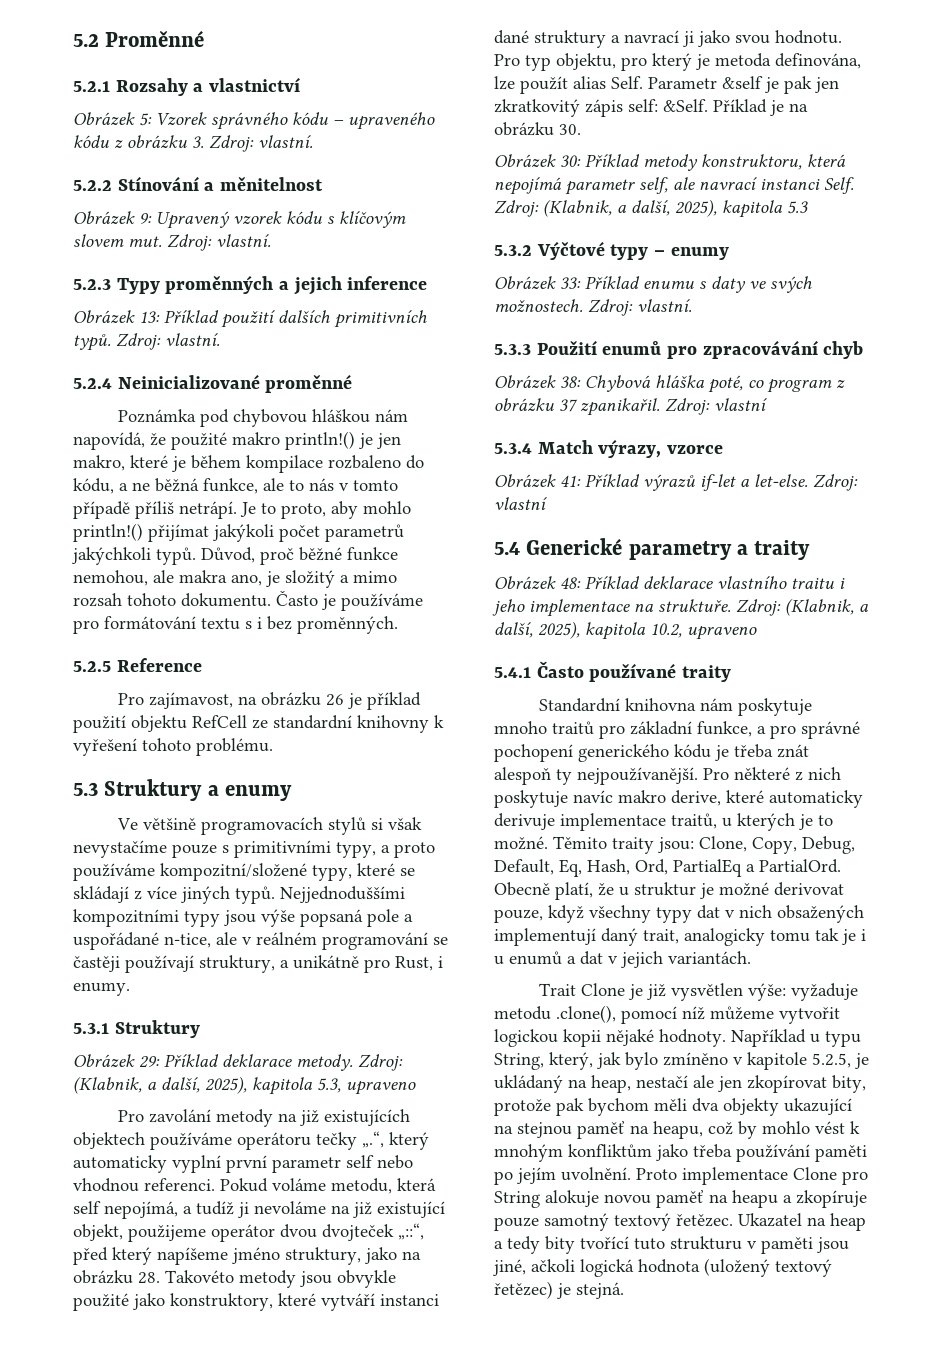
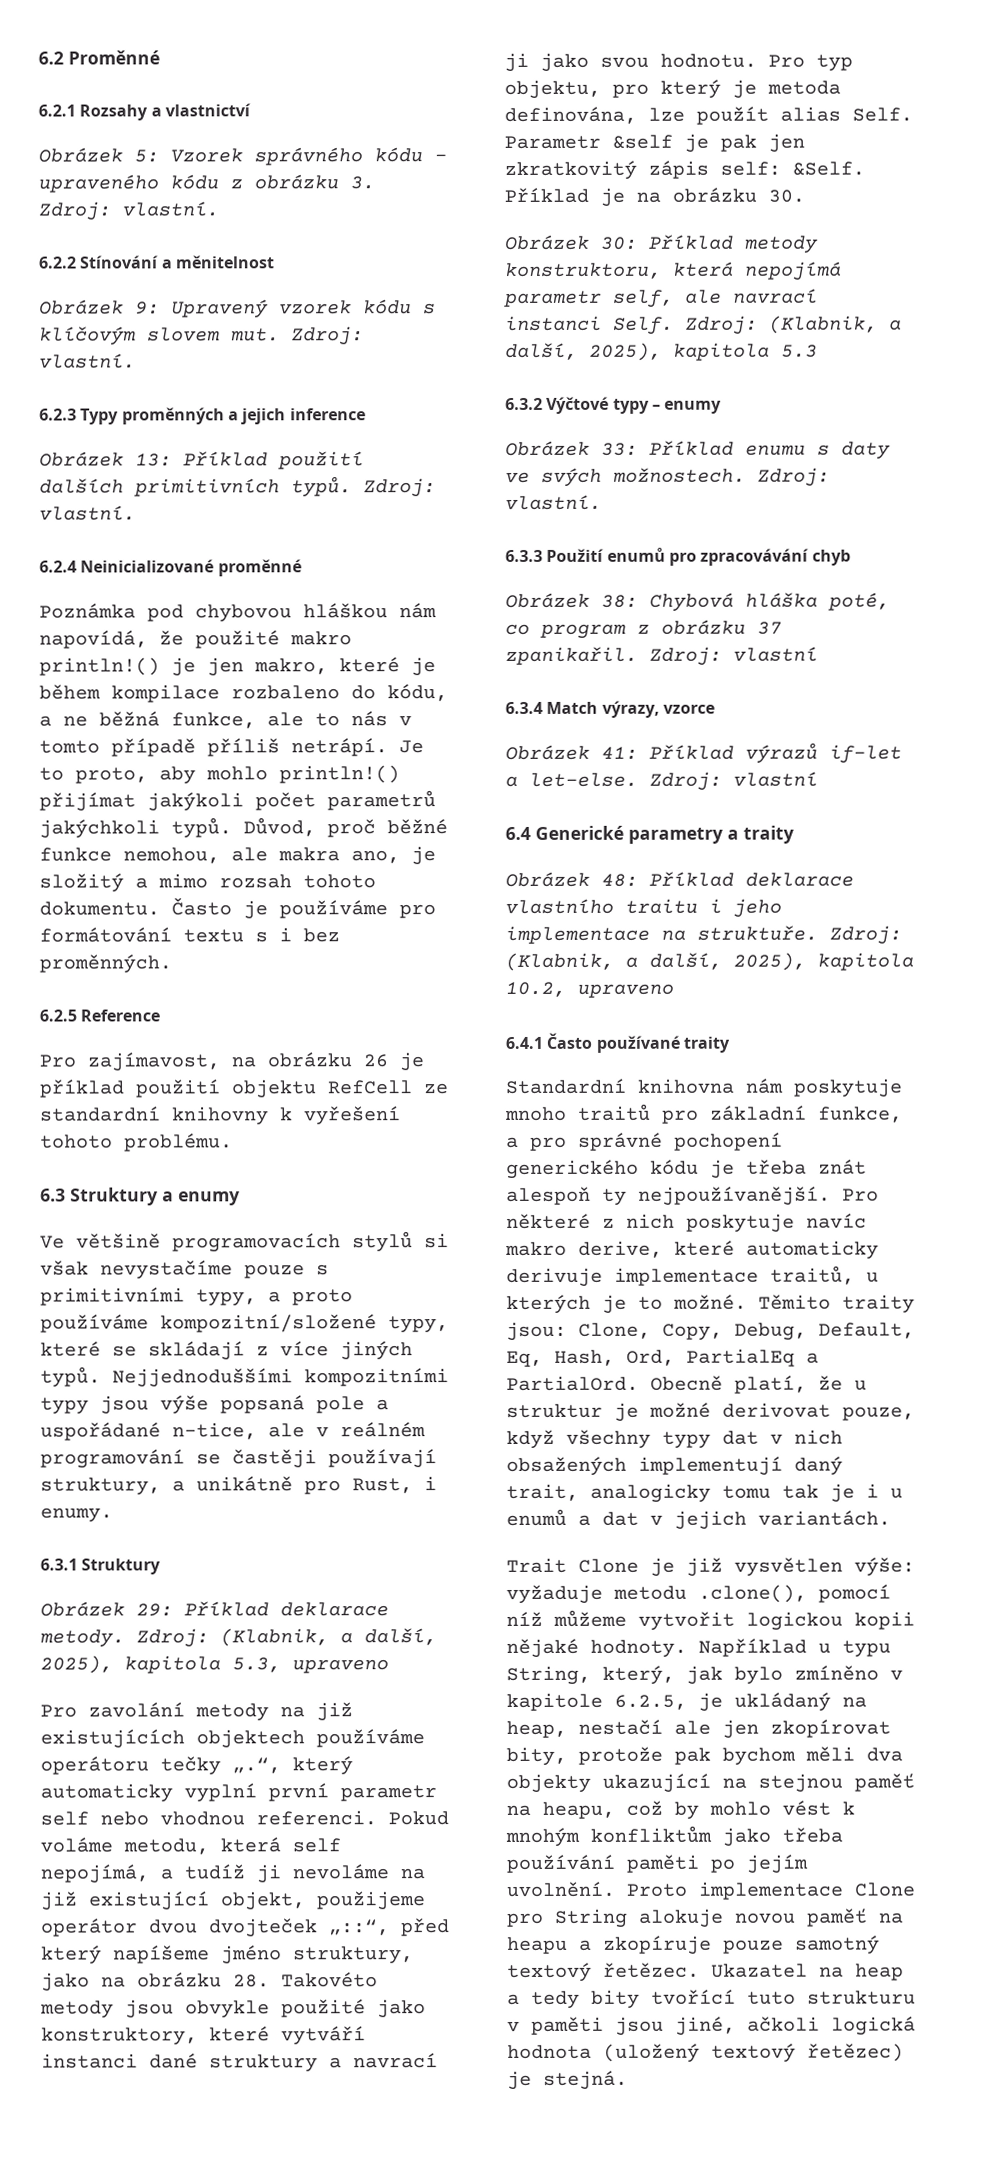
- 5.2 Proměnné
+ 6.2 Proměnné
- 5.2.1 Rozsahy a vlastnictví
+ 6.2.1 Rozsahy a vlastnictví
- 5.2.2 Stínování a měnitelnost
+ 6.2.2 Stínování a měnitelnost
- 5.2.3 Typy proměnných a jejich inference
+ 6.2.3 Typy proměnných a jejich inference
- 5.2.4 Neinicializované proměnné
+ 6.2.4 Neinicializované proměnné
- 5.2.5 Reference
+ 6.2.5 Reference
- 5.3 Struktury a enumy
+ 6.3 Struktury a enumy
- 5.3.1 Struktury
+ 6.3.1 Struktury
- 5.3.2 Výčtové typy – enumy
+ 6.3.2 Výčtové typy – enumy
- 5.3.3 Použití enumů pro zpracovávání chyb
+ 6.3.3 Použití enumů pro zpracovávání chyb
- 5.3.4 Match výrazy, vzorce
+ 6.3.4 Match výrazy, vzorce
- 5.4 Generické parametry a traity
+ 6.4 Generické parametry a traity
- 5.4.1 Často používané traity
+ 6.4.1 Často používané traity
- Například u typu String, který, jak bylo zmíněno v kapitole 5.2.5, je ukládaný na heap, nestačí ale jen zkopírovat bity, protože pak bychom měli dva objekty ukazující na stejnou paměť na heapu, což by mohlo vést k mnohým konfliktům jako třeba používání paměti po jejím uvolnění.
+ Například u typu String, který, jak bylo zmíněno v kapitole 6.2.5, je ukládaný na heap, nestačí ale jen zkopírovat bity, protože pak bychom měli dva objekty ukazující na stejnou paměť na heapu, což by mohlo vést k mnohým konfliktům jako třeba používání paměti po jejím uvolnění.

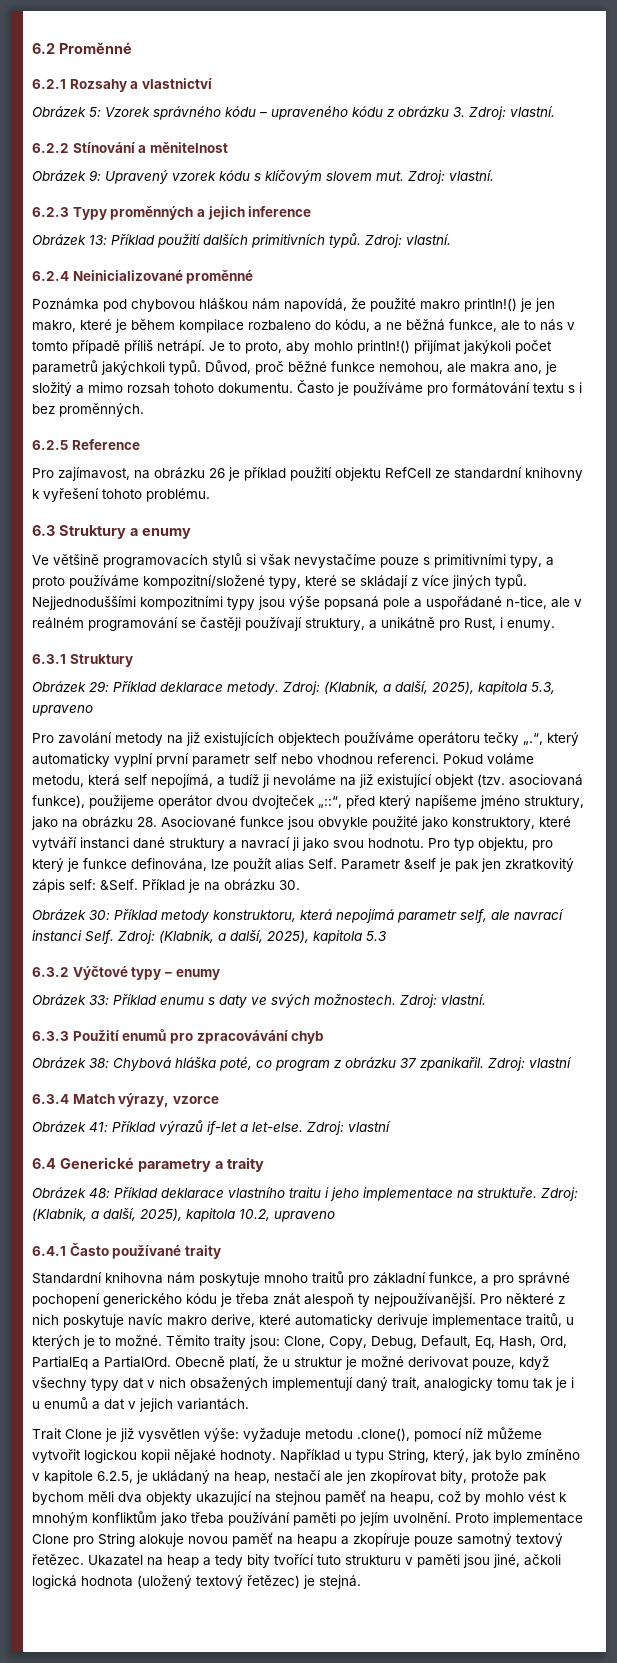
- Pokud voláme metodu, která self nepojímá, a tudíž ji nevoláme na již existující objekt, použijeme operátor dvou dvojteček „::“, před který napíšeme jméno struktury, jako na obrázku 28. Takovéto metody jsou obvykle použité jako konstruktory, které vytváří instanci dané struktury a navrací ji jako svou hodnotu.
+ Pokud voláme metodu, která self nepojímá, a tudíž ji nevoláme na již existující objekt (tzv. asociovaná funkce), použijeme operátor dvou dvojteček „::“, před který napíšeme jméno struktury, jako na obrázku 28. Asociované funkce jsou obvykle použité jako konstruktory, které vytváří instanci dané struktury a navrací ji jako svou hodnotu.
- Pro typ objektu, pro který je metoda definována, lze použít alias Self.
+ Pro typ objektu, pro který je funkce definována, lze použít alias Self.

